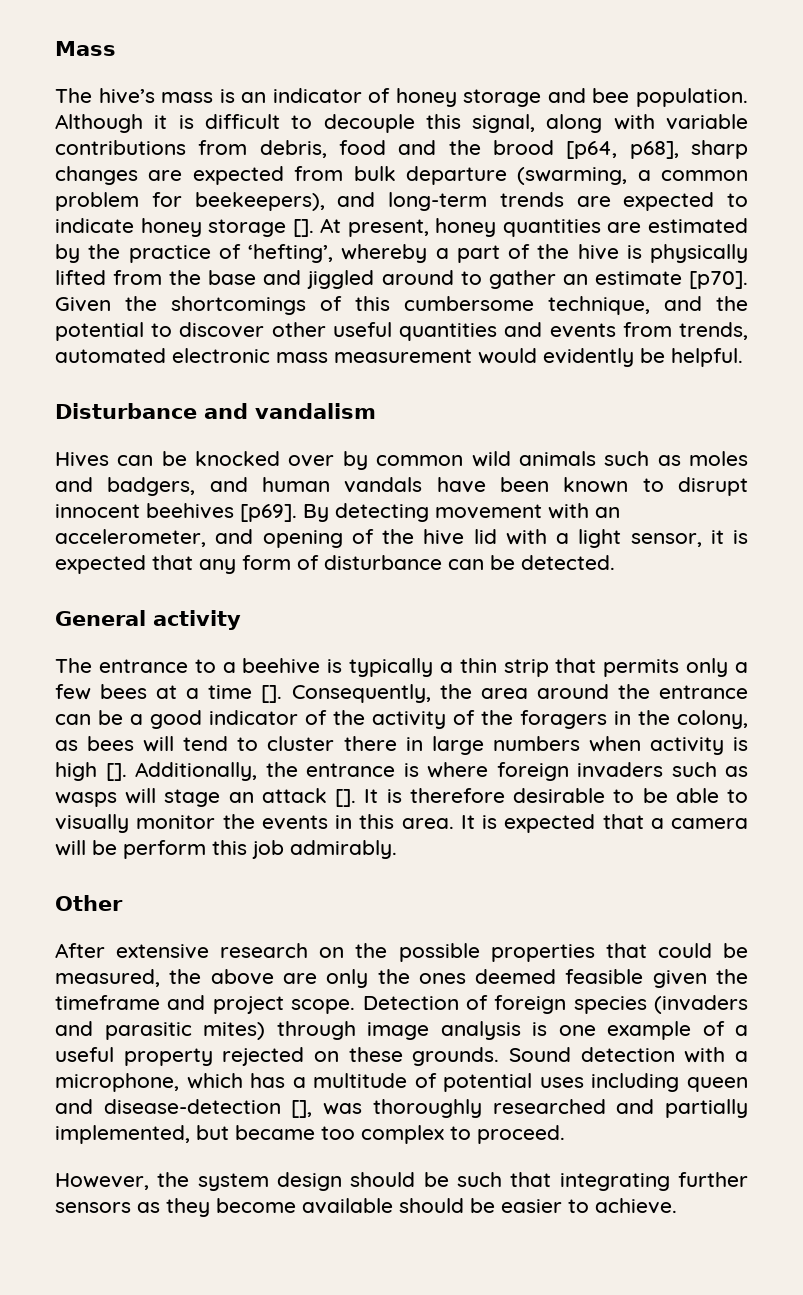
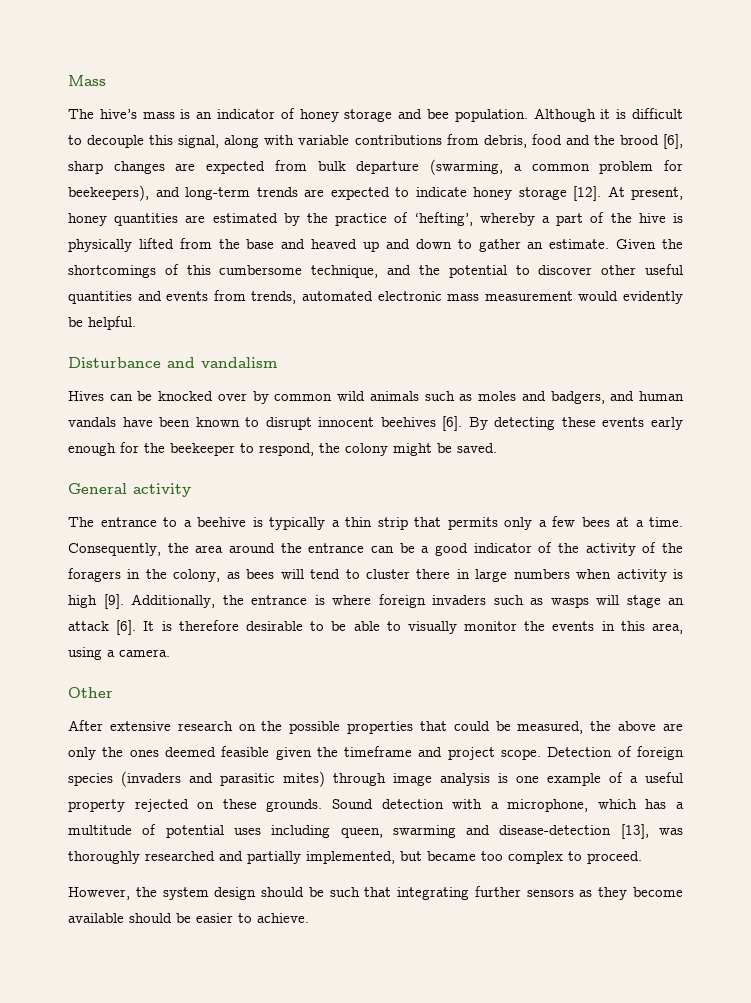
- Although it is difficult to decouple this signal, along with variable contributions from debris, food and the brood [p64, p68], sharp changes are expected from bulk departure (swarming, a common problem for beekeepers), and long-term trends are expected to indicate honey storage [].
+ Although it is difficult to decouple this signal, along with variable contributions from debris, food and the brood [6], sharp changes are expected from bulk departure (swarming, a common problem for beekeepers), and long-term trends are expected to indicate honey storage [12].
- At present, honey quantities are estimated by the practice of ‘hefting’, whereby a part of the hive is physically lifted from the base and jiggled around to gather an estimate [p70].
+ At present, honey quantities are estimated by the practice of ‘hefting’, whereby a part of the hive is physically lifted from the base and heaved up and down to gather an estimate.
- Hives can be knocked over by common wild animals such as moles and badgers, and human vandals have been known to disrupt innocent beehives [p69].
+ Hives can be knocked over by common wild animals such as moles and badgers, and human vandals have been known to disrupt innocent beehives [6].
- By detecting movement with an accelerometer, and opening of the hive lid with a light sensor, it is expected that any form of disturbance can be detected.
+ By detecting these events early enough for the beekeeper to respond, the colony might be saved.
- The entrance to a beehive is typically a thin strip that permits only a few bees at a time [].
+ The entrance to a beehive is typically a thin strip that permits only a few bees at a time.
- Consequently, the area around the entrance can be a good indicator of the activity of the foragers in the colony, as bees will tend to cluster there in large numbers when activity is high [].
+ Consequently, the area around the entrance can be a good indicator of the activity of the foragers in the colony, as bees will tend to cluster there in large numbers when activity is high [9].
- Additionally, the entrance is where foreign invaders such as wasps will stage an attack [].
+ Additionally, the entrance is where foreign invaders such as wasps will stage an attack [6].
- It is therefore desirable to be able to visually monitor the events in this area. It is expected that a camera will be perform this job admirably.
+ It is therefore desirable to be able to visually monitor the events in this area, using a camera.
- Sound detection with a microphone, which has a multitude of potential uses including queen and disease-detection [], was thoroughly researched and partially implemented, but became too complex to proceed.
+ Sound detection with a microphone, which has a multitude of potential uses including queen, swarming and disease-detection [13], was thoroughly researched and partially implemented, but became too complex to proceed.

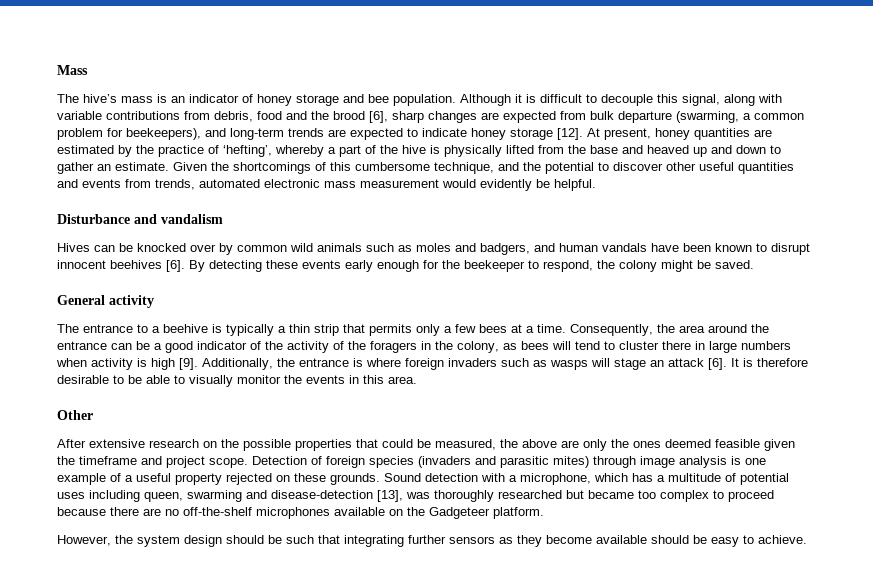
- It is therefore desirable to be able to visually monitor the events in this area, using a camera.
+ It is therefore desirable to be able to visually monitor the events in this area.
- Sound detection with a microphone, which has a multitude of potential uses including queen, swarming and disease-detection [13], was thoroughly researched and partially implemented, but became too complex to proceed.
+ Sound detection with a microphone, which has a multitude of potential uses including queen, swarming and disease-detection [13], was thoroughly researched but became too complex to proceed because there are no off-the-shelf microphones available on the Gadgeteer platform.
- However, the system design should be such that integrating further sensors as they become available should be easier to achieve.
+ However, the system design should be such that integrating further sensors as they become available should be easy to achieve.

